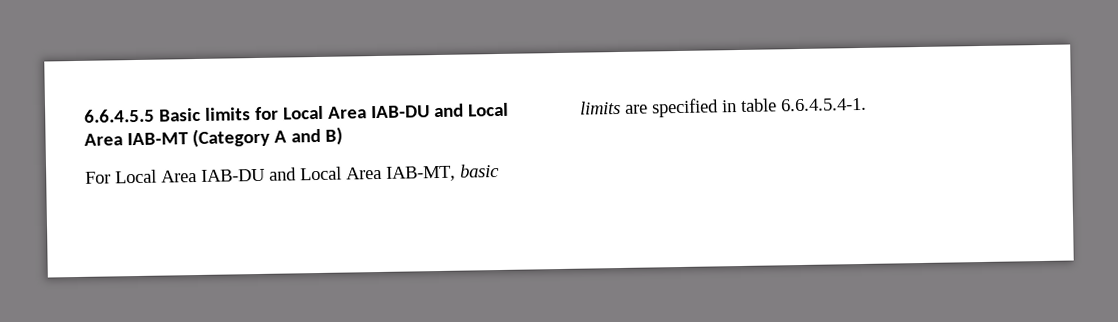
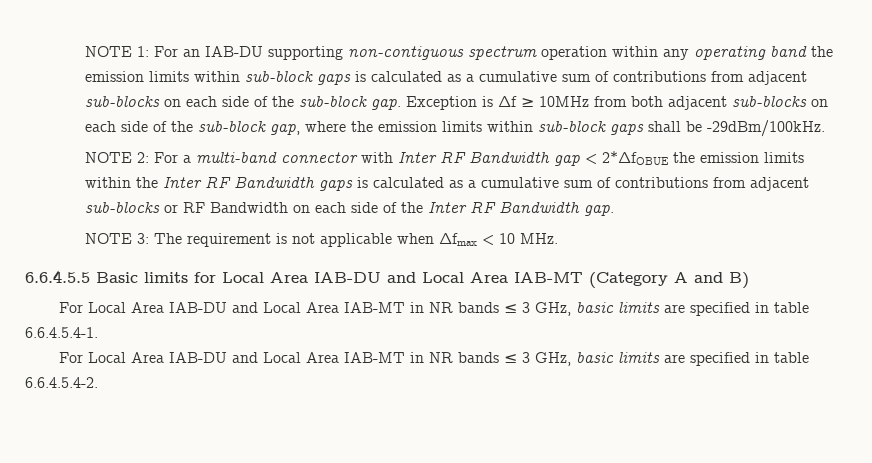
+ NOTE 1: For an IAB-DU supporting non-contiguous spectrum operation within any operating band the emission limits within sub-block gaps is calculated as a cumulative sum of contributions from adjacent sub-blocks on each side of the sub-block gap. Exception is Δf ≥ 10MHz from both adjacent sub-blocks on each side of the sub-block gap, where the emission limits within sub-block gaps shall be -29dBm/100kHz.
+ NOTE 2: For a multi-band connector with Inter RF Bandwidth gap < 2*ΔfOBUE the emission limits within the Inter RF Bandwidth gaps is calculated as a cumulative sum of contributions from adjacent sub-blocks or RF Bandwidth on each side of the Inter RF Bandwidth gap.
+ NOTE 3: The requirement is not applicable when Δfmax < 10 MHz.
- For Local Area IAB-DU and Local Area IAB-MT, basic limits are specified in table 6.6.4.5.4-1.
+ For Local Area IAB-DU and Local Area IAB-MT in NR bands ≤ 3 GHz, basic limits are specified in table 6.6.4.5.4-1.
+ For Local Area IAB-DU and Local Area IAB-MT in NR bands ≤ 3 GHz, basic limits are specified in table 6.6.4.5.4-2.

